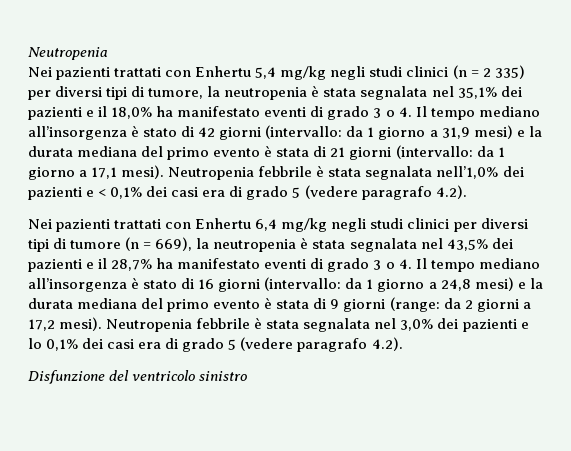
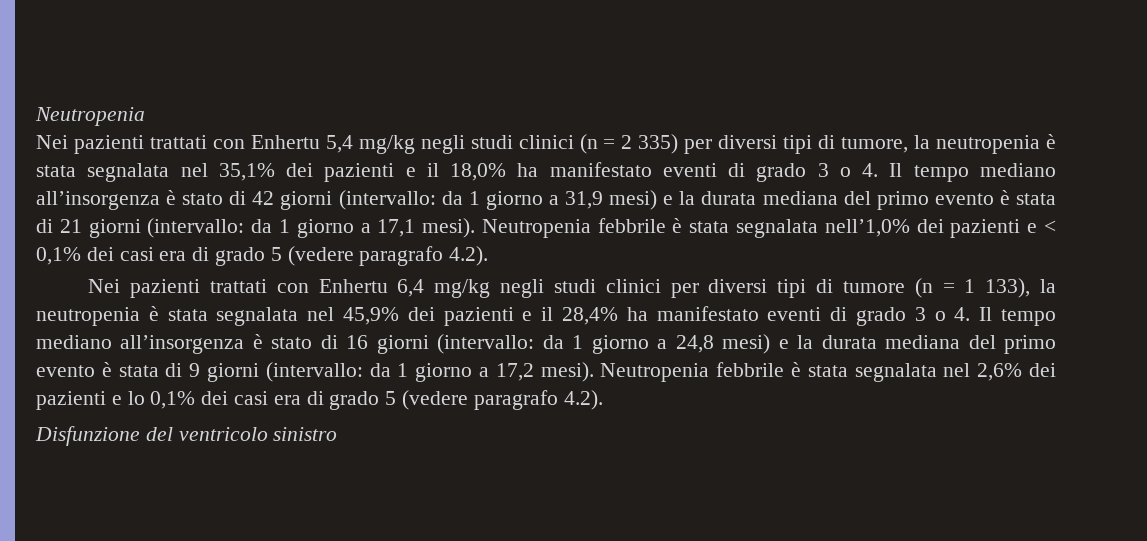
- Nei pazienti trattati con Enhertu 6,4 mg/kg negli studi clinici per diversi tipi di tumore (n = 669), la neutropenia è stata segnalata nel 43,5% dei pazienti e il 28,7% ha manifestato eventi di grado 3 o 4. Il tempo mediano all’insorgenza è stato di 16 giorni (intervallo: da 1 giorno a 24,8 mesi) e la durata mediana del primo evento è stata di 9 giorni (range: da 2 giorni a 17,2 mesi).
+ Nei pazienti trattati con Enhertu 6,4 mg/kg negli studi clinici per diversi tipi di tumore (n = 1 133), la neutropenia è stata segnalata nel 45,9% dei pazienti e il 28,4% ha manifestato eventi di grado 3 o 4. Il tempo mediano all’insorgenza è stato di 16 giorni (intervallo: da 1 giorno a 24,8 mesi) e la durata mediana del primo evento è stata di 9 giorni (intervallo: da 1 giorno a 17,2 mesi).
- Neutropenia febbrile è stata segnalata nel 3,0% dei pazienti e lo 0,1% dei casi era di grado 5 (vedere paragrafo 4.2).
+ Neutropenia febbrile è stata segnalata nel 2,6% dei pazienti e lo 0,1% dei casi era di grado 5 (vedere paragrafo 4.2).

